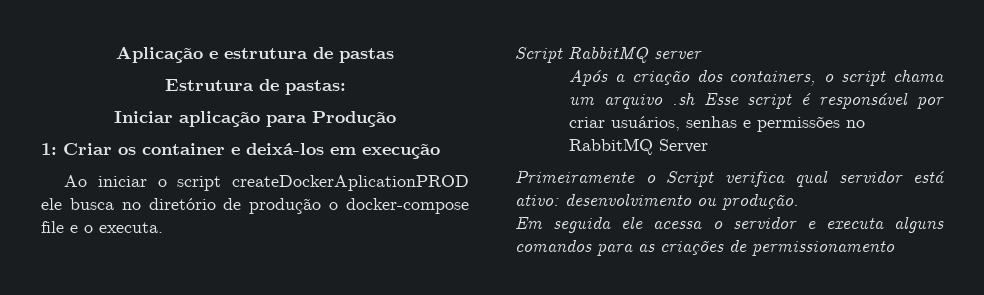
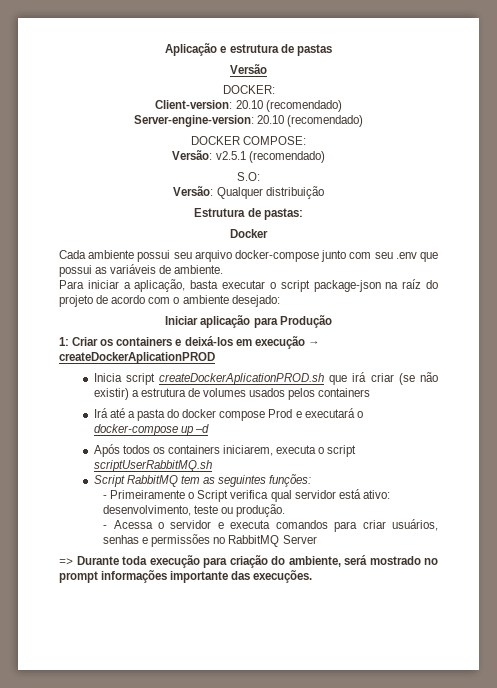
+ Versão
+ DOCKER:
+ Client-version: 20.10 (recomendado)
+ Server-engine-version: 20.10 (recomendado)
+ DOCKER COMPOSE:
+ Versão: v2.5.1 (recomendado)
+ S.O:
+ Versão: Qualquer distribuição
  Estrutura de pastas:
+ Docker
+ Cada ambiente possui seu arquivo docker-compose junto com seu .env que possui as variáveis de ambiente.
+ Para iniciar a aplicação, basta executar o script package-json na raíz do projeto de acordo com o ambiente desejado:
- 1: Criar os container e deixá-los em execução
- Ao iniciar o script createDockerAplicationPROD ele busca no diretório de produção o docker-compose file e o executa.
- Script RabbitMQ server
- Após a criação dos containers, o script chama um arquivo .sh Esse script é responsável por criar usuários, senhas e permissões no RabbitMQ Server
+ 1: Criar os containers e deixá-los em execução → createDockerAplicationPROD
+ Inicia script createDockerAplicationPROD.sh que irá criar (se não existir) a estrutura de volumes usados pelos containers
+ Irá até a pasta do docker compose Prod e executará o docker-compose up –d
+ Após todos os containers iniciarem, executa o script scriptUserRabbitMQ.sh
+ Script RabbitMQ tem as seguintes funções:
+ - Primeiramente o Script verifica qual servidor está ativo: desenvolvimento, teste ou produção.
+ - Acessa o servidor e executa comandos para criar usuários, senhas e permissões no RabbitMQ Server
- Primeiramente o Script verifica qual servidor está ativo: desenvolvimento ou produção.
- Em seguida ele acessa o servidor e executa alguns comandos para as criações de permissionamento
+ => Durante toda execução para criação do ambiente, será mostrado no prompt informações importante das execuções.

